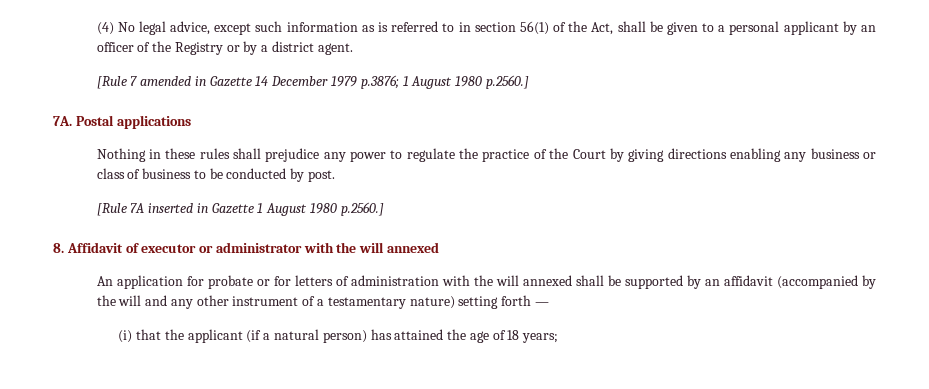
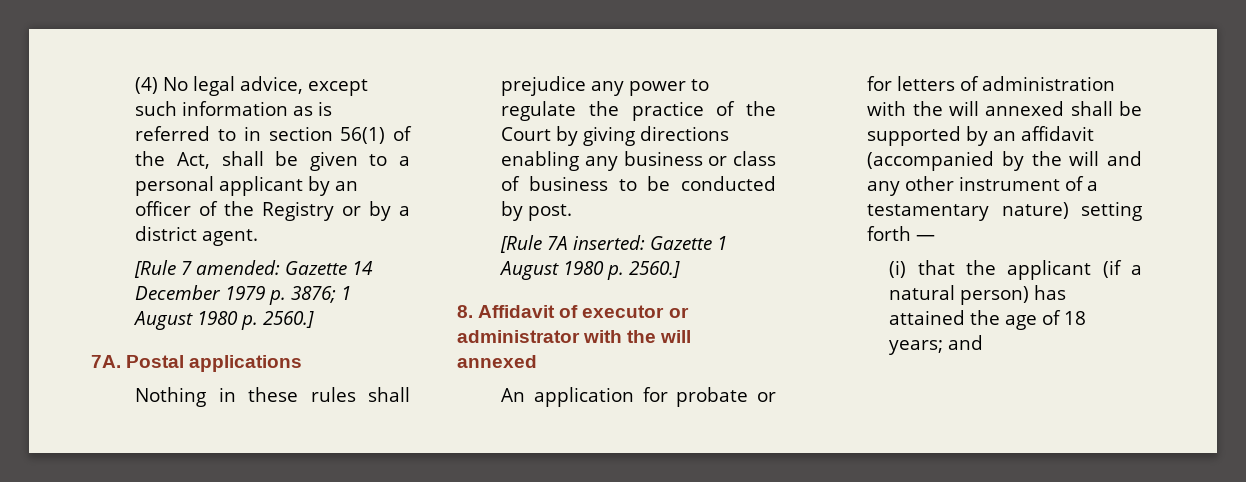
- [Rule 7 amended in Gazette 14 December 1979 p.3876; 1 August 1980 p.2560.]
+ [Rule 7 amended: Gazette 14 December 1979 p. 3876; 1 August 1980 p. 2560.]
- [Rule 7A inserted in Gazette 1 August 1980 p.2560.]
+ [Rule 7A inserted: Gazette 1 August 1980 p. 2560.]
- (i) that the applicant (if a natural person) has attained the age of 18 years;
+ (i) that the applicant (if a natural person) has attained the age of 18 years; and

